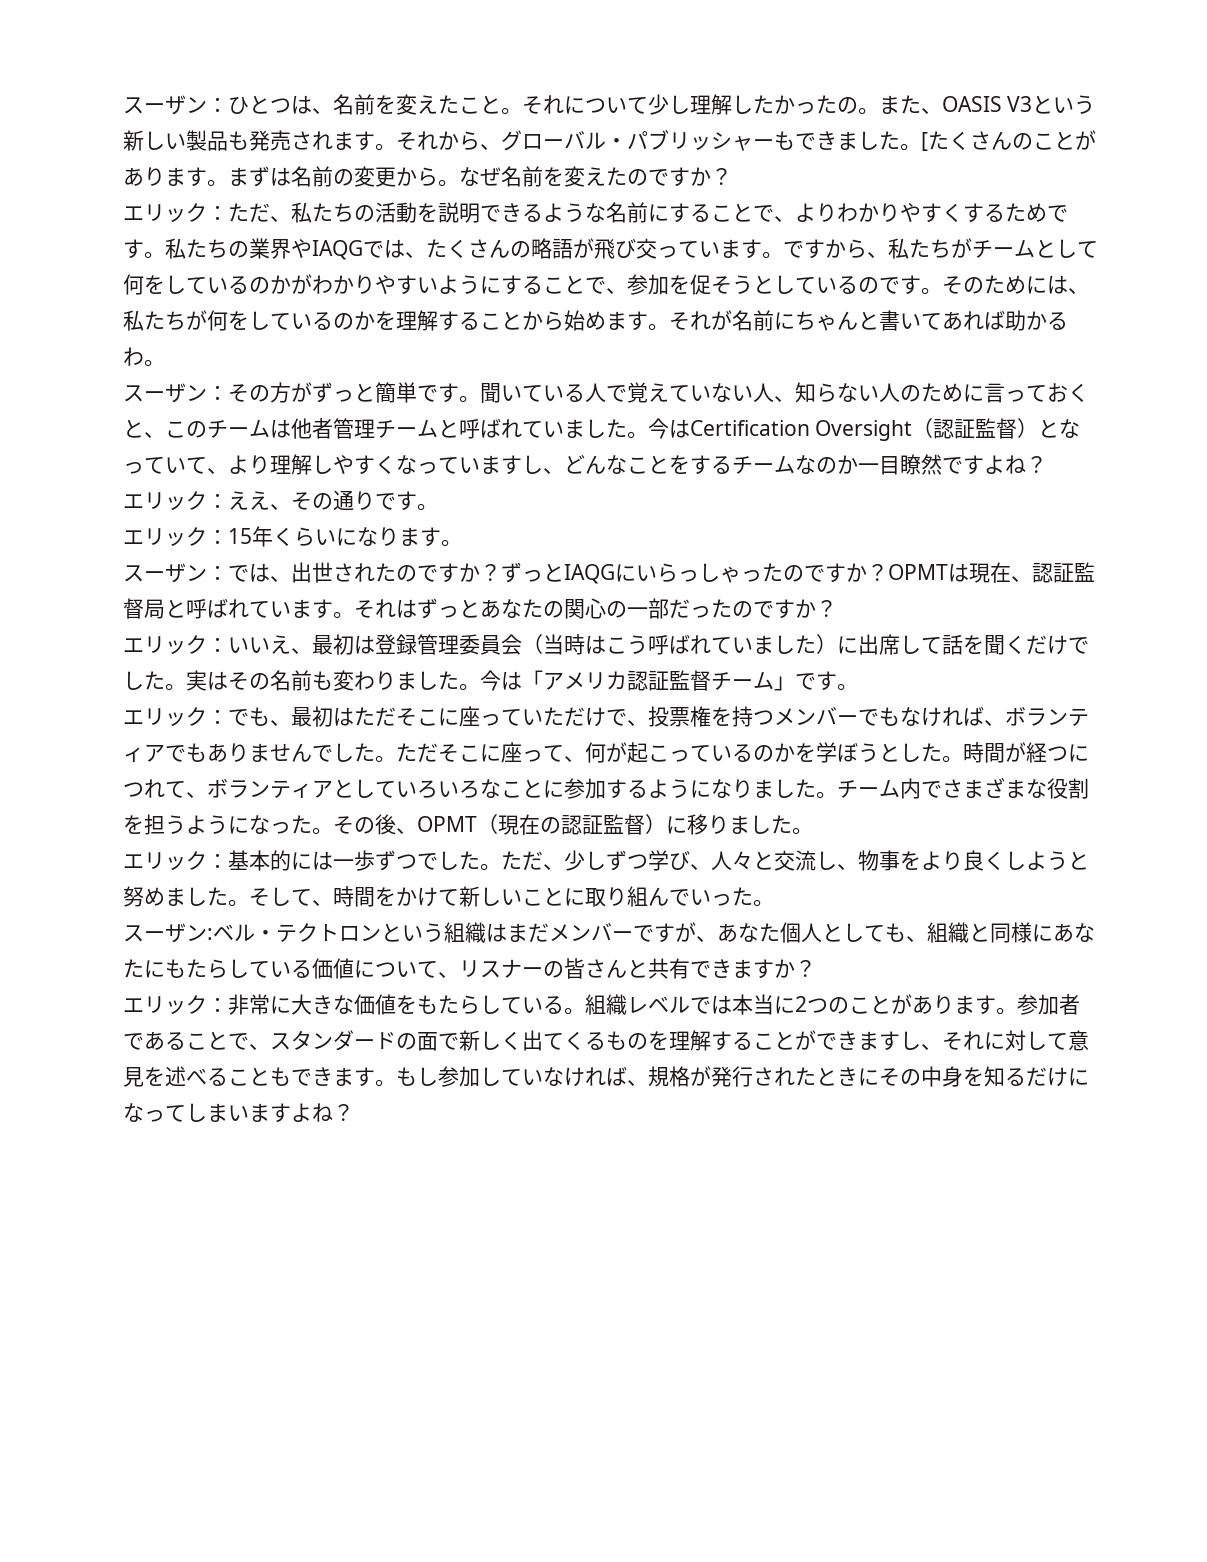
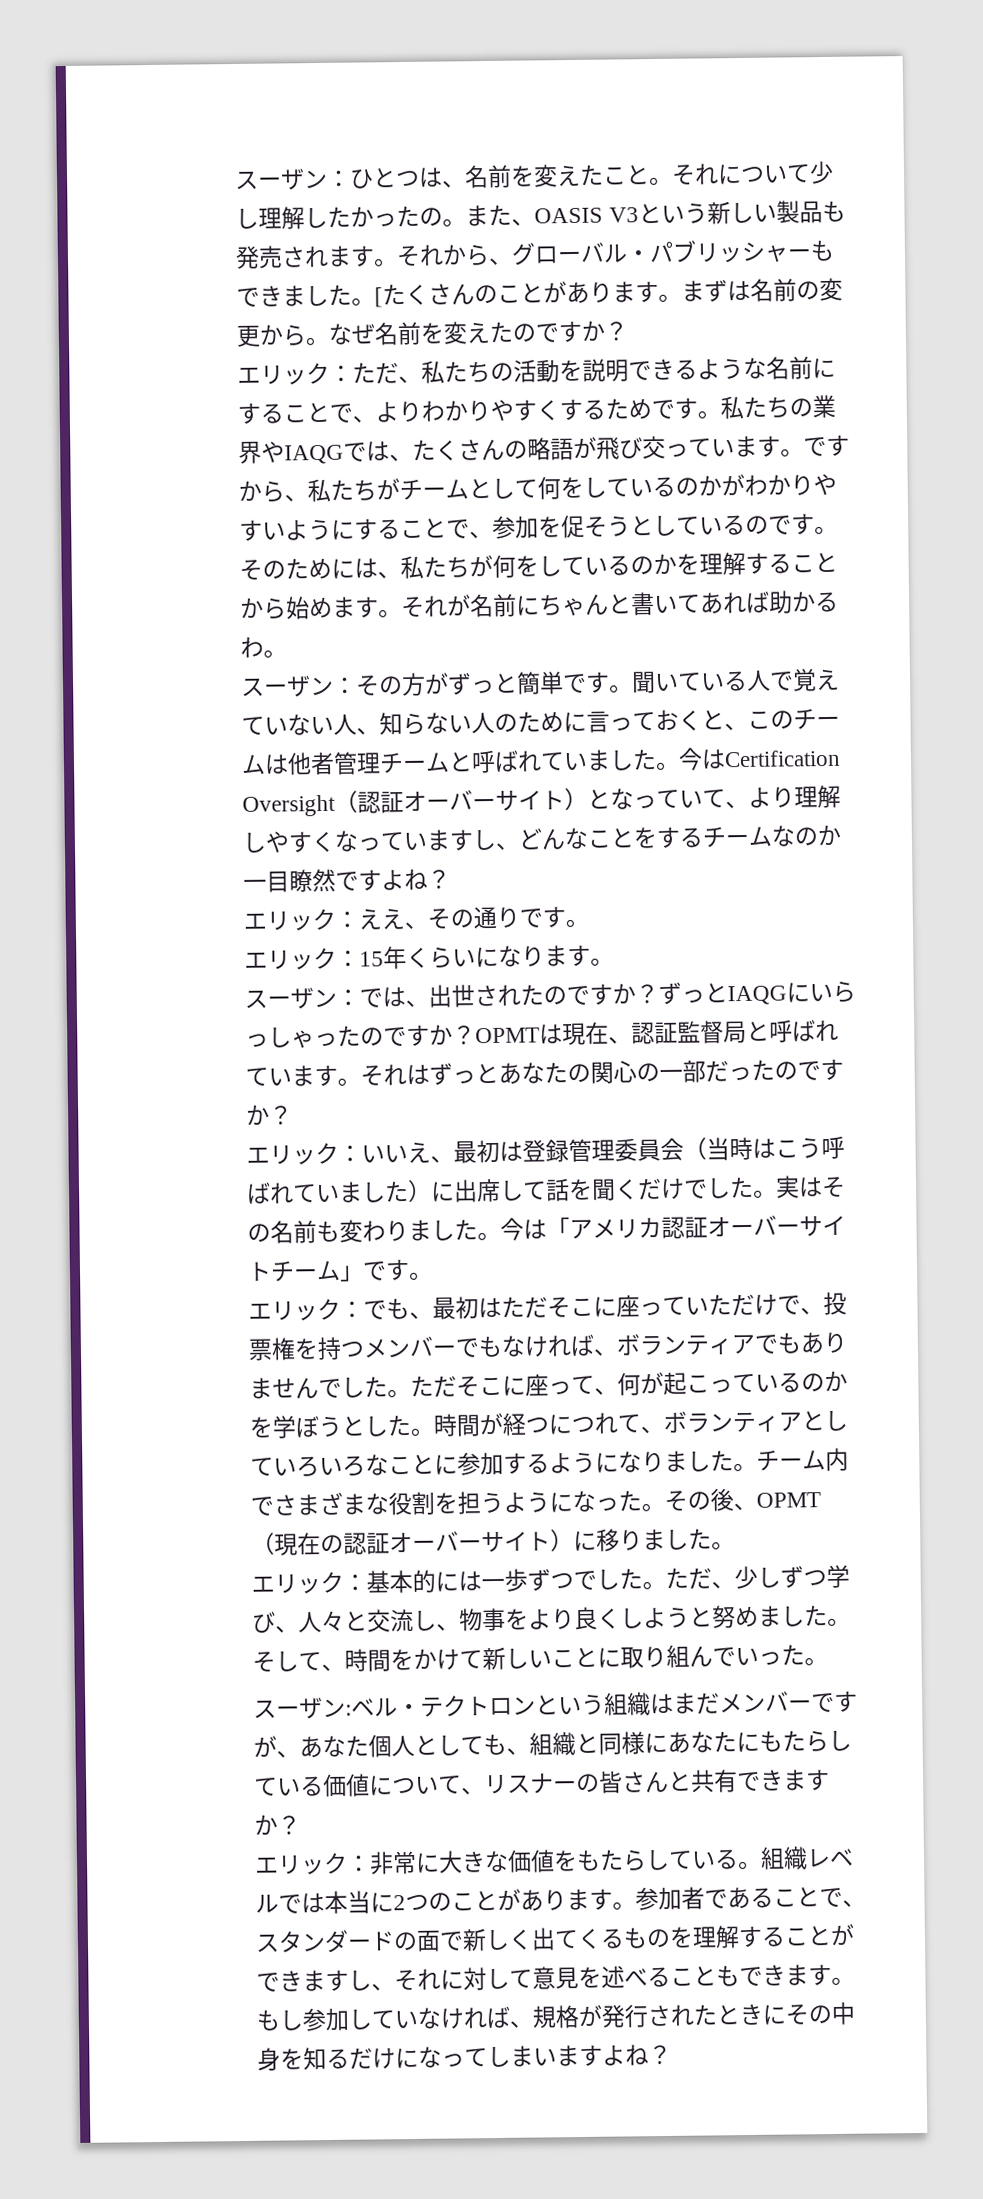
- 今はCertification Oversight（認証監督）となっていて、より理解しやすくなっていますし、どんなことをするチームなのか一目瞭然ですよね？
+ 今はCertification Oversight（認証オーバーサイト）となっていて、より理解しやすくなっていますし、どんなことをするチームなのか一目瞭然ですよね？
- 今は「アメリカ認証監督チーム」です。
+ 今は「アメリカ認証オーバーサイトチーム」です。
- その後、OPMT（現在の認証監督）に移りました。
+ その後、OPMT（現在の認証オーバーサイト）に移りました。

